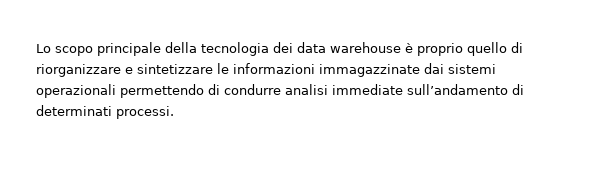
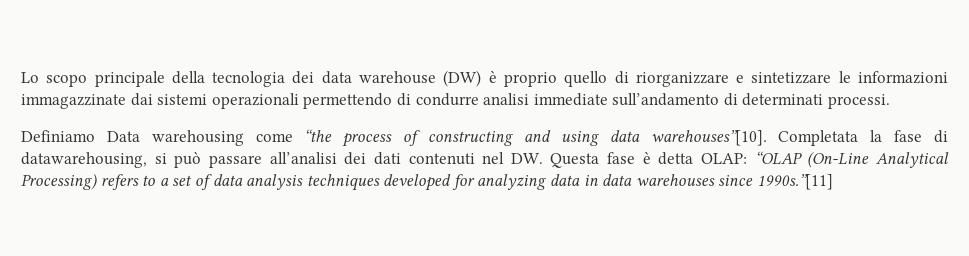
- Lo scopo principale della tecnologia dei data warehouse è proprio quello di riorganizzare e sintetizzare le informazioni immagazzinate dai sistemi operazionali permettendo di condurre analisi immediate sull’andamento di determinati processi.
+ Lo scopo principale della tecnologia dei data warehouse (DW) è proprio quello di riorganizzare e sintetizzare le informazioni immagazzinate dai sistemi operazionali permettendo di condurre analisi immediate sull’andamento di determinati processi.
+ Definiamo Data warehousing come “the process of constructing and using data warehouses”[10]. Completata la fase di datawarehousing, si può passare all’analisi dei dati contenuti nel DW. Questa fase è detta OLAP: “OLAP (On-Line Analytical Processing) refers to a set of data analysis techniques developed for analyzing data in data warehouses since 1990s.”[11]

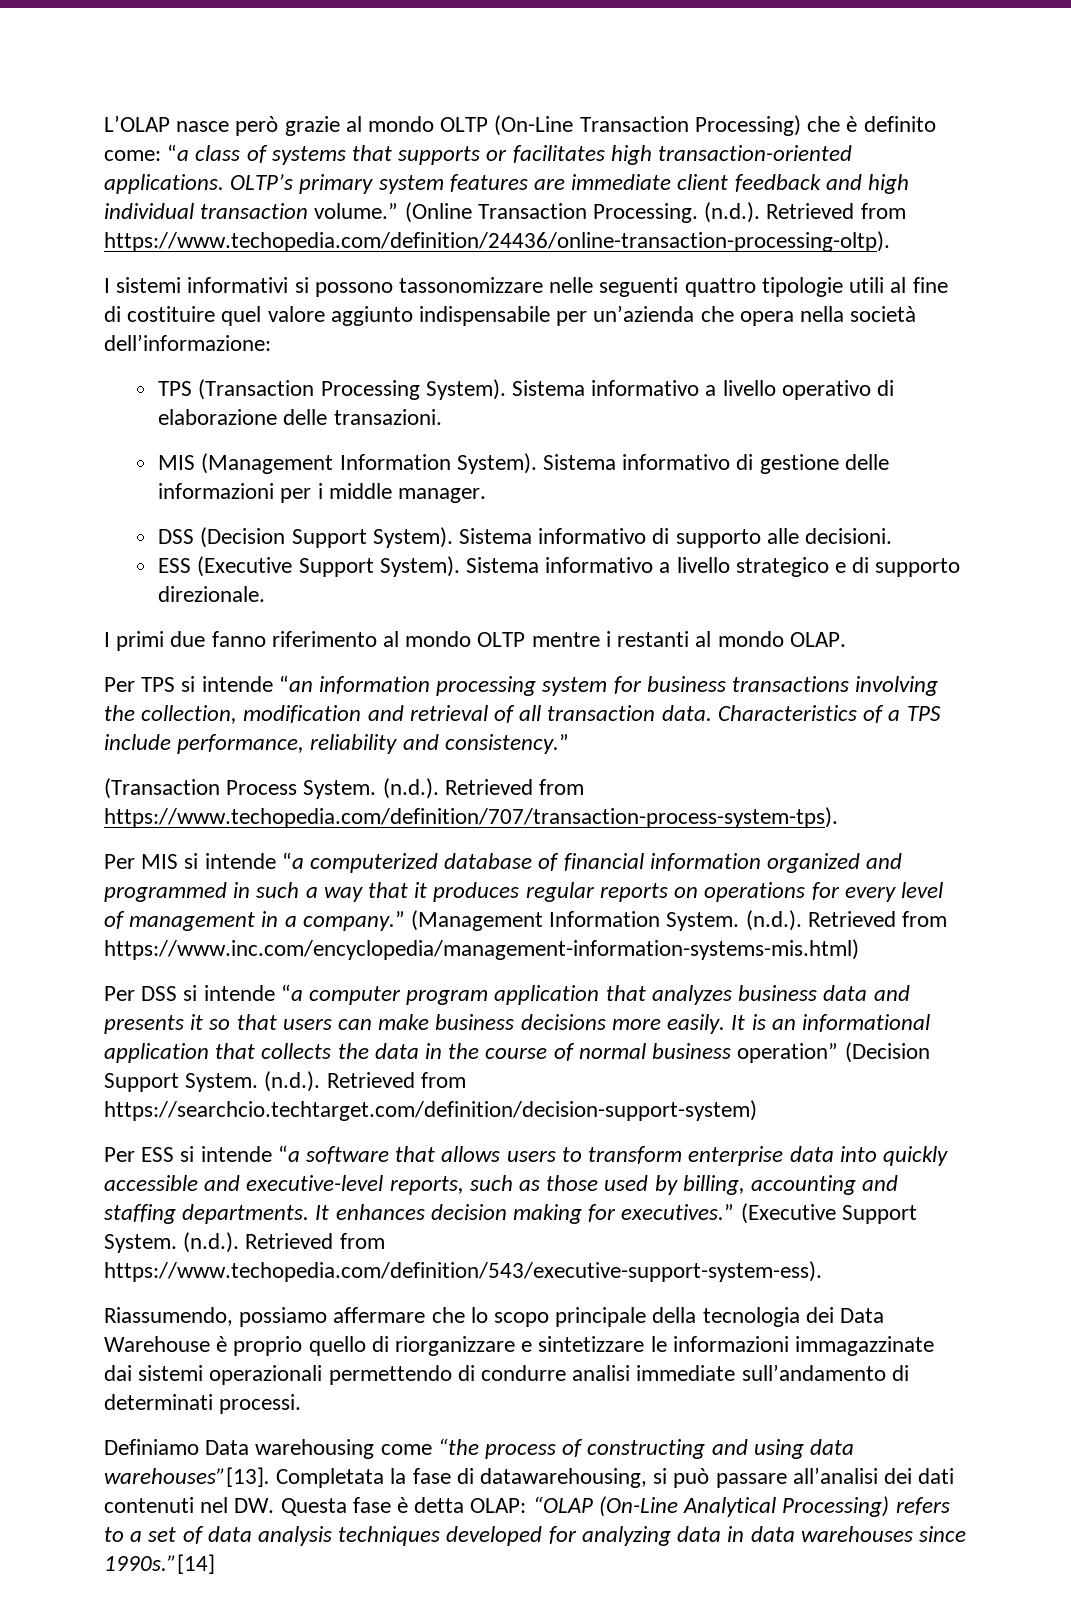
- Lo scopo principale della tecnologia dei data warehouse (DW) è proprio quello di riorganizzare e sintetizzare le informazioni immagazzinate dai sistemi operazionali permettendo di condurre analisi immediate sull’andamento di determinati processi.
+ L’OLAP nasce però grazie al mondo OLTP (On-Line Transaction Processing) che è definito come: “a class of systems that supports or facilitates high transaction-oriented applications. OLTP’s primary system features are immediate client feedback and high individual transaction volume.” (Online Transaction Processing. (n.d.). Retrieved from https://www.techopedia.com/definition/24436/online-transaction-processing-oltp).
+ I sistemi informativi si possono tassonomizzare nelle seguenti quattro tipologie utili al fine di costituire quel valore aggiunto indispensabile per un’azienda che opera nella società dell’informazione:
+ TPS (Transaction Processing System). Sistema informativo a livello operativo di elaborazione delle transazioni.
+ MIS (Management Information System). Sistema informativo di gestione delle informazioni per i middle manager.
+ DSS (Decision Support System). Sistema informativo di supporto alle decisioni.
+ ESS (Executive Support System). Sistema informativo a livello strategico e di supporto direzionale.
+ I primi due fanno riferimento al mondo OLTP mentre i restanti al mondo OLAP.
+ Per TPS si intende “an information processing system for business transactions involving the collection, modification and retrieval of all transaction data. Characteristics of a TPS include performance, reliability and consistency.”
+ (Transaction Process System. (n.d.). Retrieved from https://www.techopedia.com/definition/707/transaction-process-system-tps).
+ Per MIS si intende “a computerized database of financial information organized and programmed in such a way that it produces regular reports on operations for every level of management in a company.” (Management Information System. (n.d.). Retrieved from https://www.inc.com/encyclopedia/management-information-systems-mis.html)
+ Per DSS si intende “a computer program application that analyzes business data and presents it so that users can make business decisions more easily. It is an informational application that collects the data in the course of normal business operation” (Decision Support System. (n.d.). Retrieved from https://searchcio.techtarget.com/definition/decision-support-system)
+ Per ESS si intende “a software that allows users to transform enterprise data into quickly accessible and executive-level reports, such as those used by billing, accounting and staffing departments. It enhances decision making for executives.” (Executive Support System. (n.d.). Retrieved from https://www.techopedia.com/definition/543/executive-support-system-ess).
+ Riassumendo, possiamo affermare che lo scopo principale della tecnologia dei Data Warehouse è proprio quello di riorganizzare e sintetizzare le informazioni immagazzinate dai sistemi operazionali permettendo di condurre analisi immediate sull’andamento di determinati processi.
- Definiamo Data warehousing come “the process of constructing and using data warehouses”[10].
+ Definiamo Data warehousing come “the process of constructing and using data warehouses”[13].
- Completata la fase di datawarehousing, si può passare all’analisi dei dati contenuti nel DW. Questa fase è detta OLAP: “OLAP (On-Line Analytical Processing) refers to a set of data analysis techniques developed for analyzing data in data warehouses since 1990s.”[11]
+ Completata la fase di datawarehousing, si può passare all’analisi dei dati contenuti nel DW. Questa fase è detta OLAP: “OLAP (On-Line Analytical Processing) refers to a set of data analysis techniques developed for analyzing data in data warehouses since 1990s.”[14]

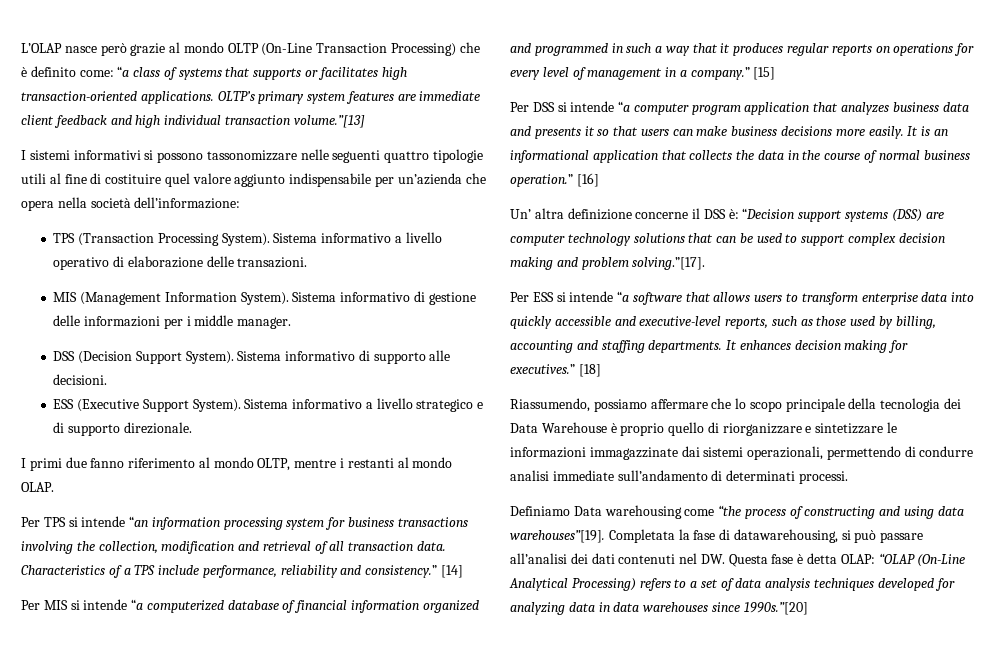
- OLTP’s primary system features are immediate client feedback and high individual transaction volume.” (Online Transaction Processing. (n.d.). Retrieved from https://www.techopedia.com/definition/24436/online-transaction-processing-oltp).
+ OLTP’s primary system features are immediate client feedback and high individual transaction volume.”[13]
- I primi due fanno riferimento al mondo OLTP mentre i restanti al mondo OLAP.
+ I primi due fanno riferimento al mondo OLTP, mentre i restanti al mondo OLAP.
- Characteristics of a TPS include performance, reliability and consistency.”
- (Transaction Process System. (n.d.). Retrieved from https://www.techopedia.com/definition/707/transaction-process-system-tps).
+ Characteristics of a TPS include performance, reliability and consistency.” [14]
- (Management Information System. (n.d.). Retrieved from https://www.inc.com/encyclopedia/management-information-systems-mis.html)
+ [15]
- It is an informational application that collects the data in the course of normal business operation” (Decision Support System. (n.d.). Retrieved from https://searchcio.techtarget.com/definition/decision-support-system)
+ It is an informational application that collects the data in the course of normal business operation.” [16]
+ Un’ altra definizione concerne il DSS è: “Decision support systems (DSS) are computer technology solutions that can be used to support complex decision making and problem solving.”[17].
- (Executive Support System. (n.d.). Retrieved from https://www.techopedia.com/definition/543/executive-support-system-ess).
+ [18]
- Riassumendo, possiamo affermare che lo scopo principale della tecnologia dei Data Warehouse è proprio quello di riorganizzare e sintetizzare le informazioni immagazzinate dai sistemi operazionali permettendo di condurre analisi immediate sull’andamento di determinati processi.
+ Riassumendo, possiamo affermare che lo scopo principale della tecnologia dei Data Warehouse è proprio quello di riorganizzare e sintetizzare le informazioni immagazzinate dai sistemi operazionali, permettendo di condurre analisi immediate sull’andamento di determinati processi.
- Definiamo Data warehousing come “the process of constructing and using data warehouses”[13].
+ Definiamo Data warehousing come “the process of constructing and using data warehouses”[19].
- Completata la fase di datawarehousing, si può passare all’analisi dei dati contenuti nel DW. Questa fase è detta OLAP: “OLAP (On-Line Analytical Processing) refers to a set of data analysis techniques developed for analyzing data in data warehouses since 1990s.”[14]
+ Completata la fase di datawarehousing, si può passare all’analisi dei dati contenuti nel DW. Questa fase è detta OLAP: “OLAP (On-Line Analytical Processing) refers to a set of data analysis techniques developed for analyzing data in data warehouses since 1990s.”[20]

